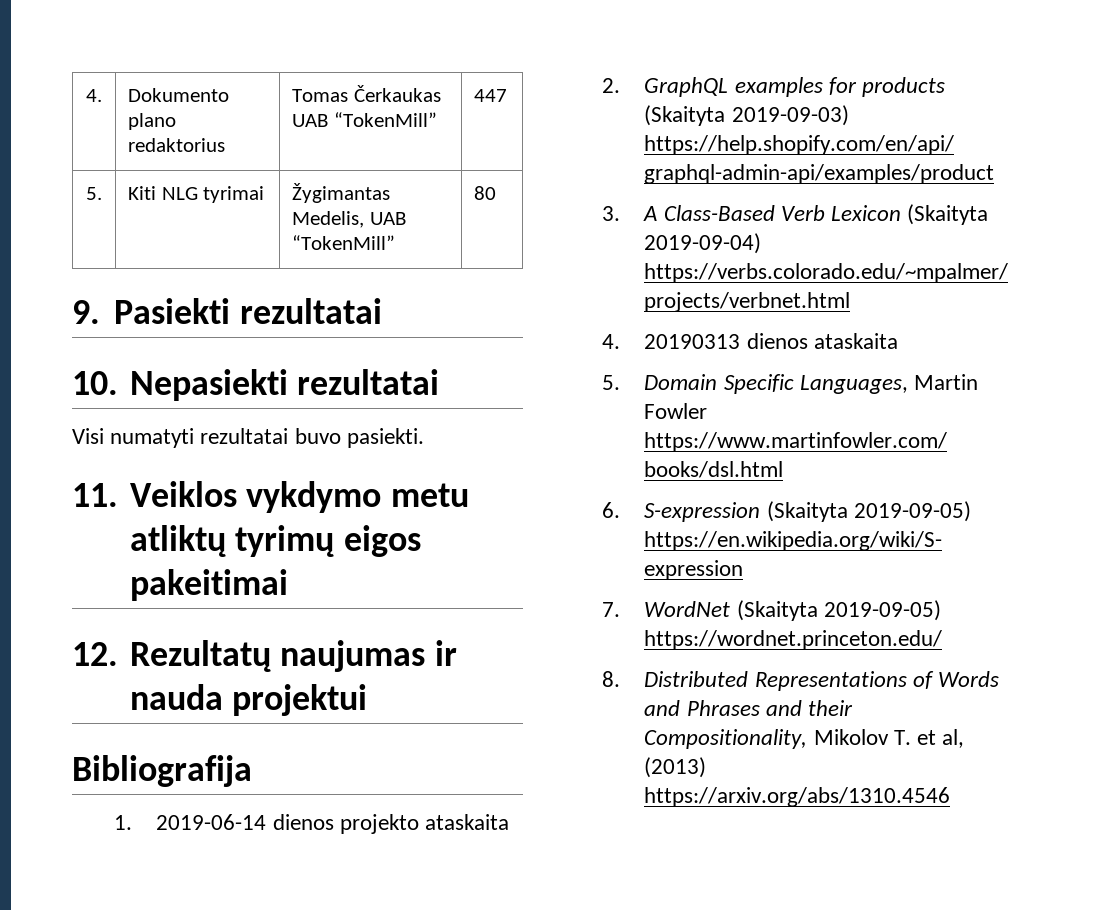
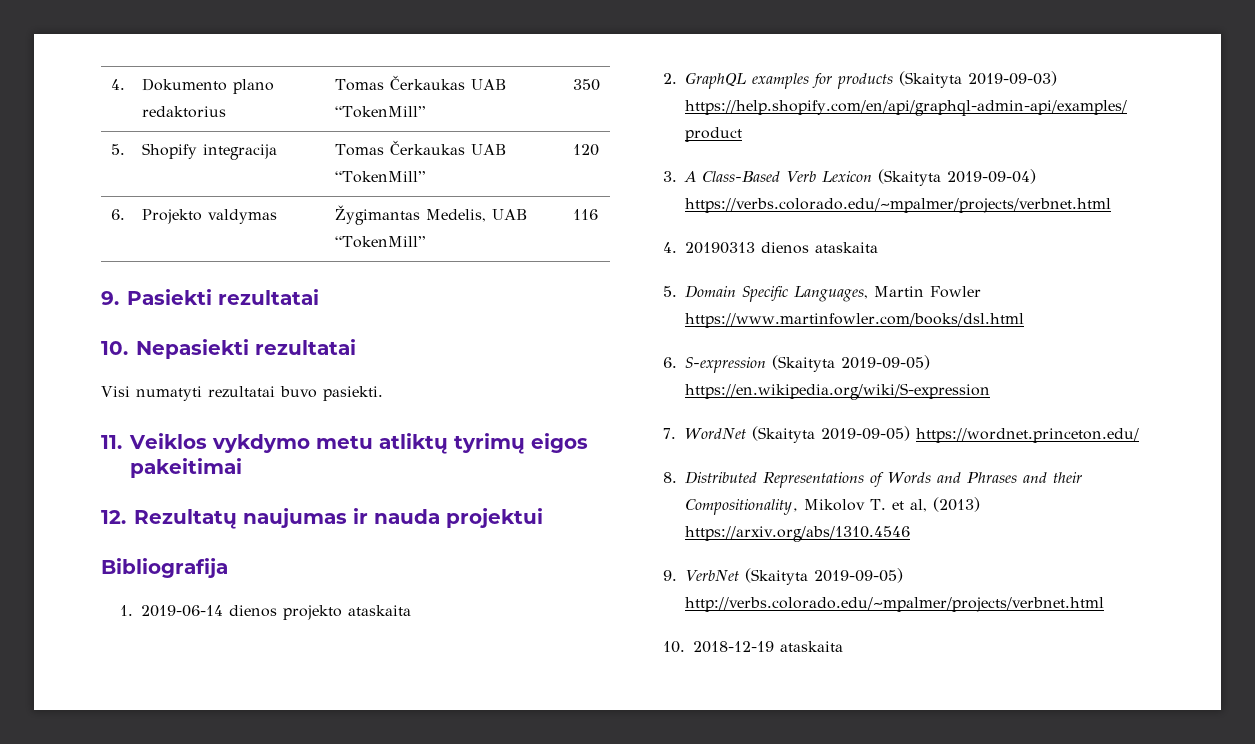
- 4. | Dokumento plano redaktorius | Tomas Čerkaukas UAB “TokenMill” | 447
+ 4. | Dokumento plano redaktorius | Tomas Čerkaukas UAB “TokenMill” | 350
- 5. | Kiti NLG tyrimai | Žygimantas Medelis, UAB “TokenMill” | 80
+ 5. | Shopify integracija | Tomas Čerkaukas UAB “TokenMill” | 120
+ 6. | Projekto valdymas | Žygimantas Medelis, UAB “TokenMill” | 116
+ 9. VerbNet (Skaityta 2019-09-05) http://verbs.colorado.edu/~mpalmer/projects/verbnet.html
+ 10. 2018-12-19 ataskaita

